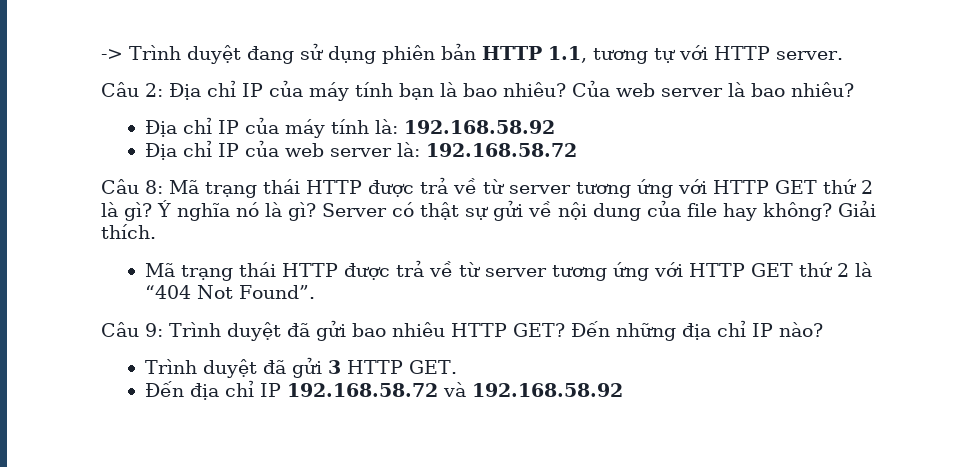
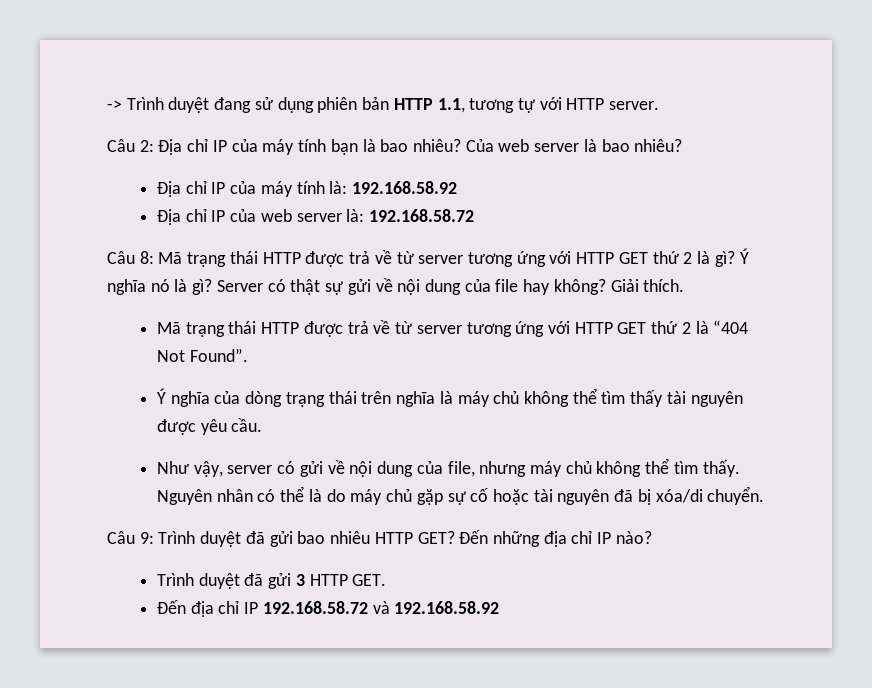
+ Ý nghĩa của dòng trạng thái trên nghĩa là máy chủ không thể tìm thấy tài nguyên được yêu cầu.
+ Như vậy, server có gửi về nội dung của file, nhưng máy chủ không thể tìm thấy. Nguyên nhân có thể là do máy chủ gặp sự cố hoặc tài nguyên đã bị xóa/di chuyển.

